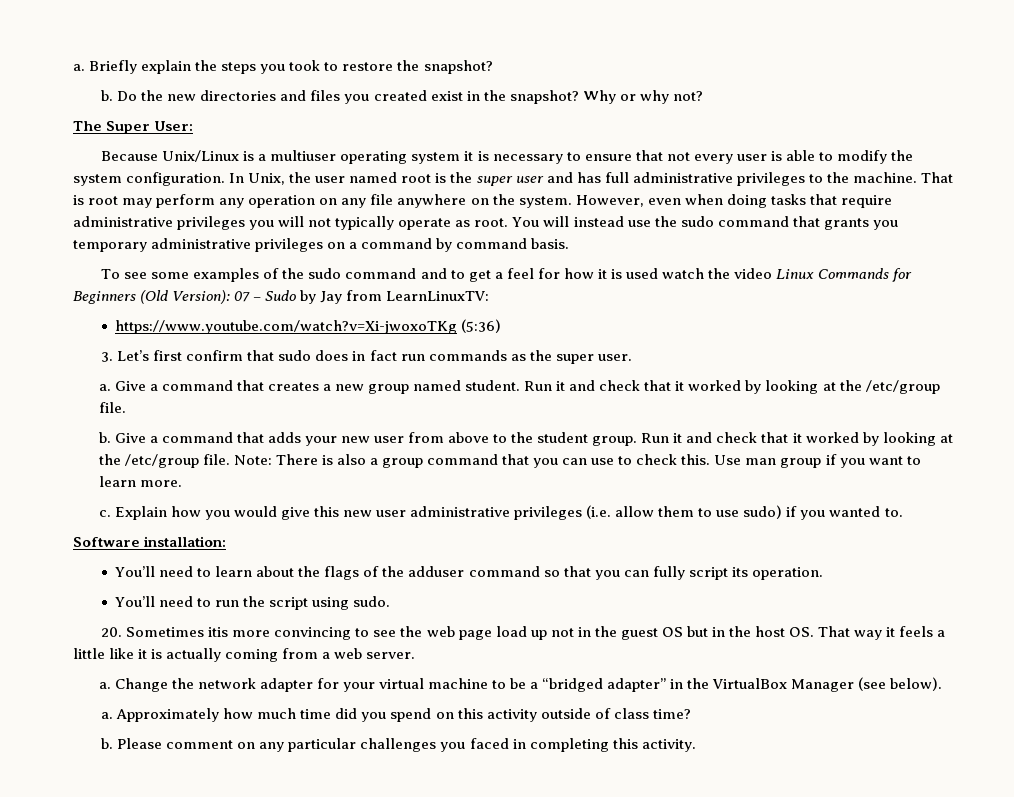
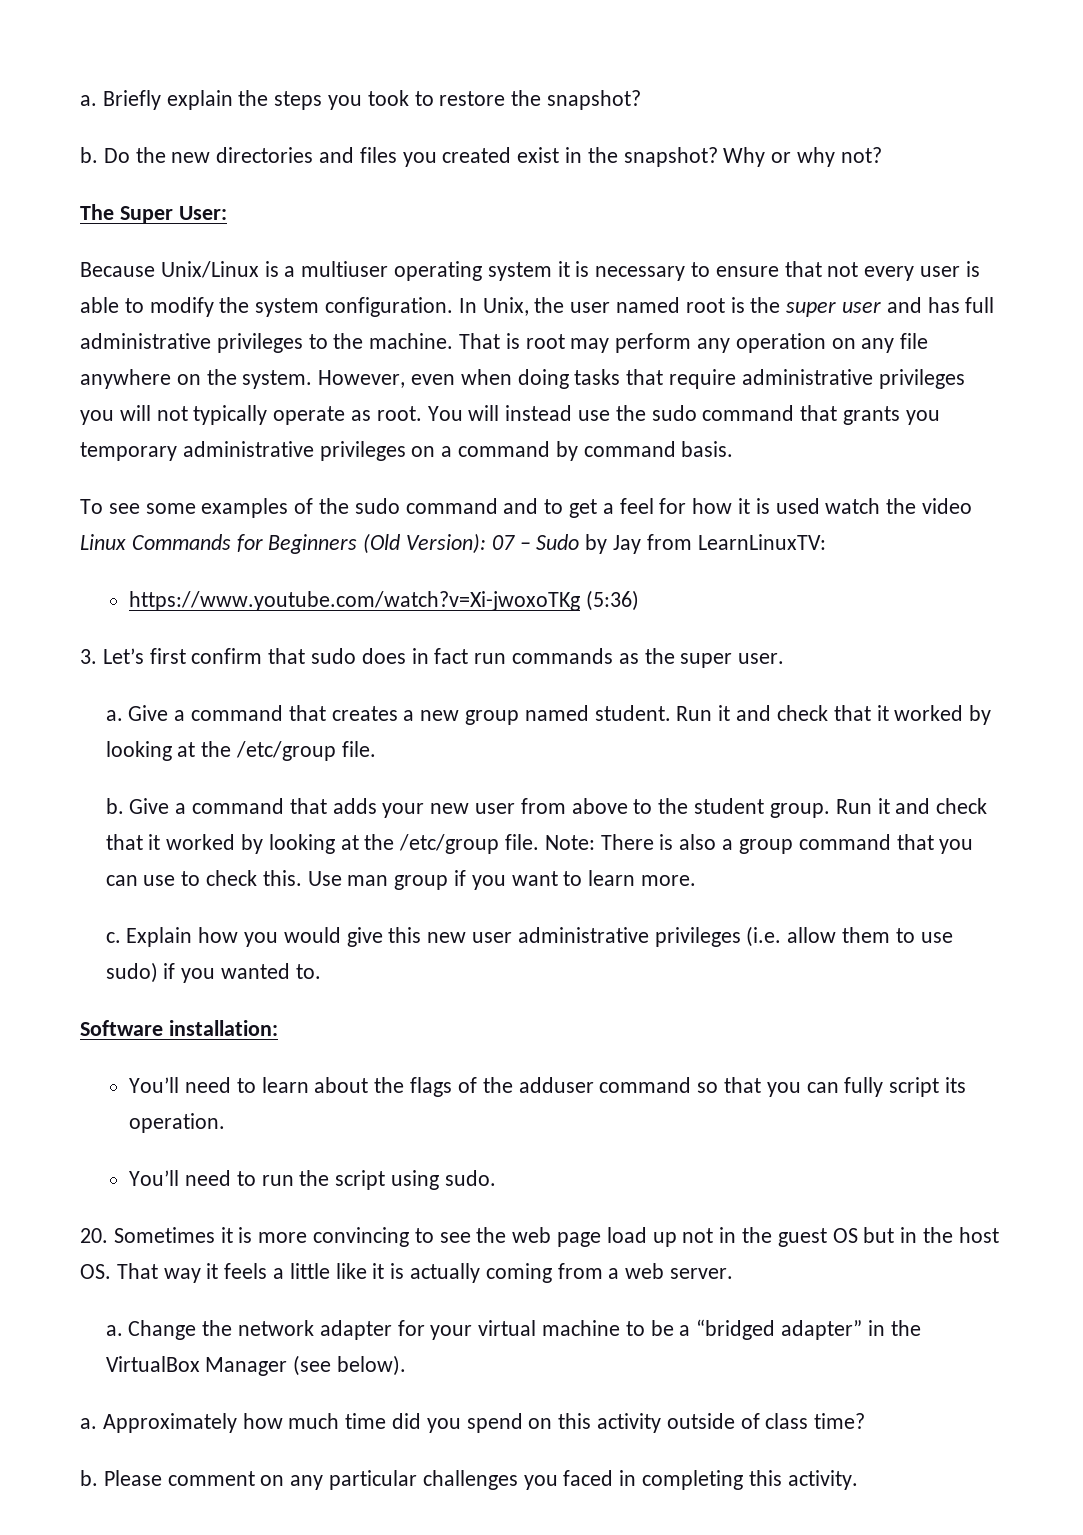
- 20. Sometimes itis more convincing to see the web page load up not in the guest OS but in the host OS. That way it feels a little like it is actually coming from a web server.
+ 20. Sometimes it is more convincing to see the web page load up not in the guest OS but in the host OS. That way it feels a little like it is actually coming from a web server.

